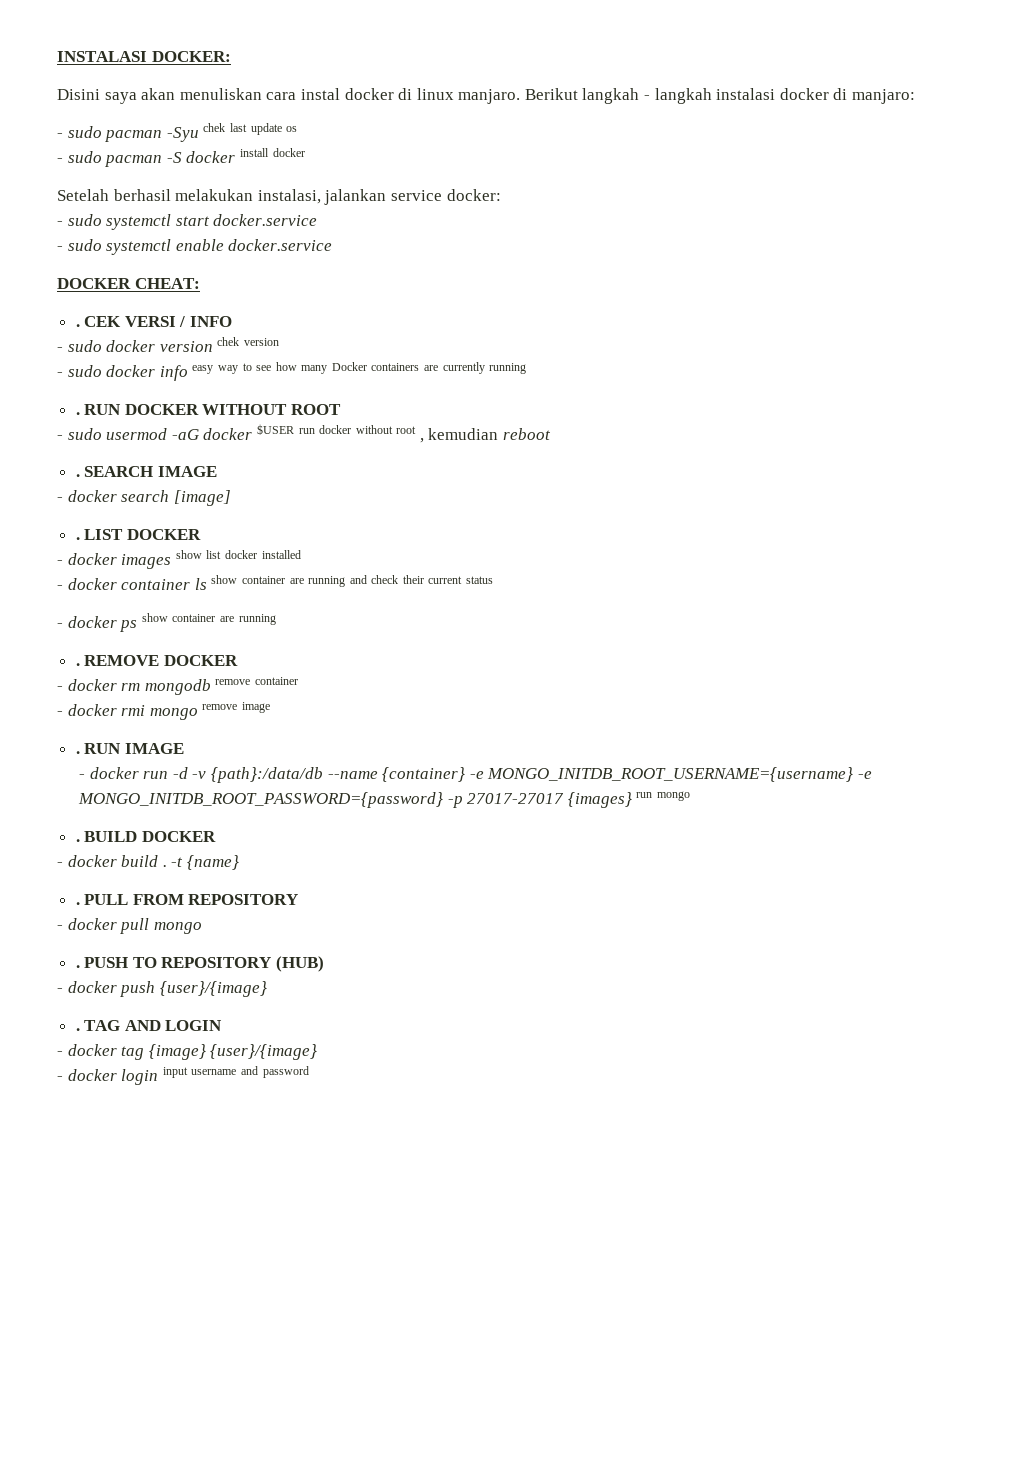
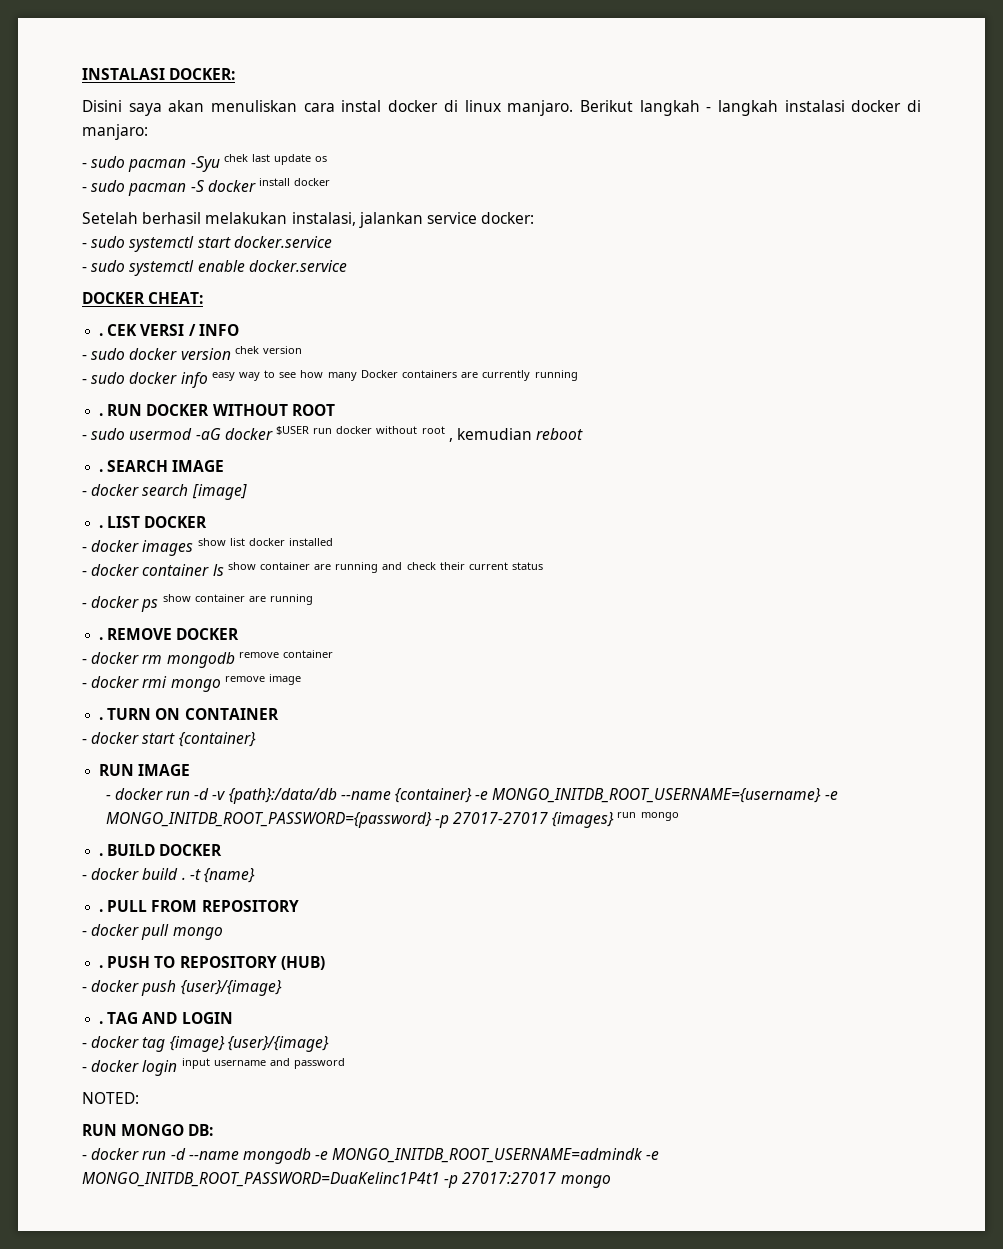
- . RUN IMAGE
+ . TURN ON CONTAINER
+ - docker start {container}
+ RUN IMAGE
+ NOTED:
+ RUN MONGO DB:
+ - docker run -d --name mongodb -e MONGO_INITDB_ROOT_USERNAME=admindk -e MONGO_INITDB_ROOT_PASSWORD=DuaKelinc1P4t1 -p 27017:27017 mongo

